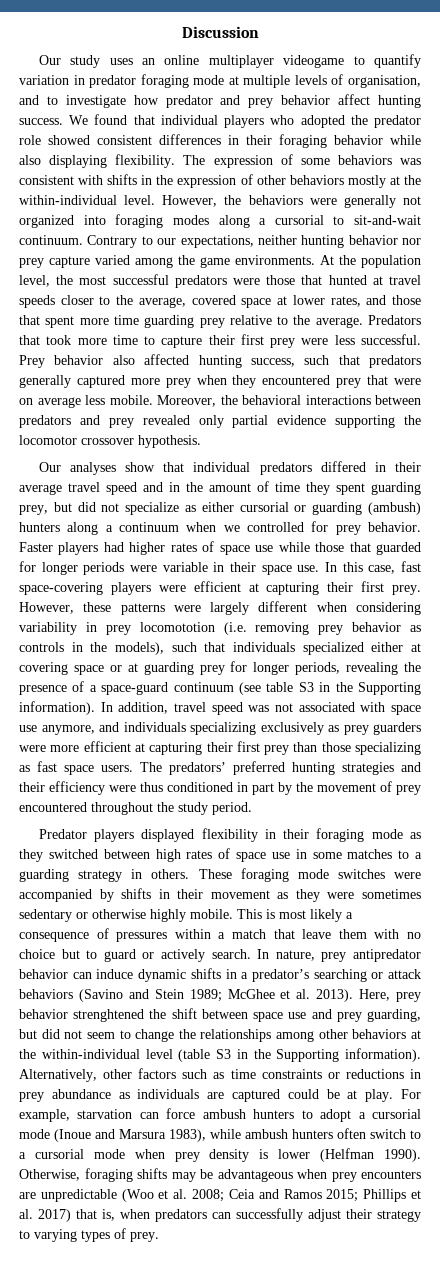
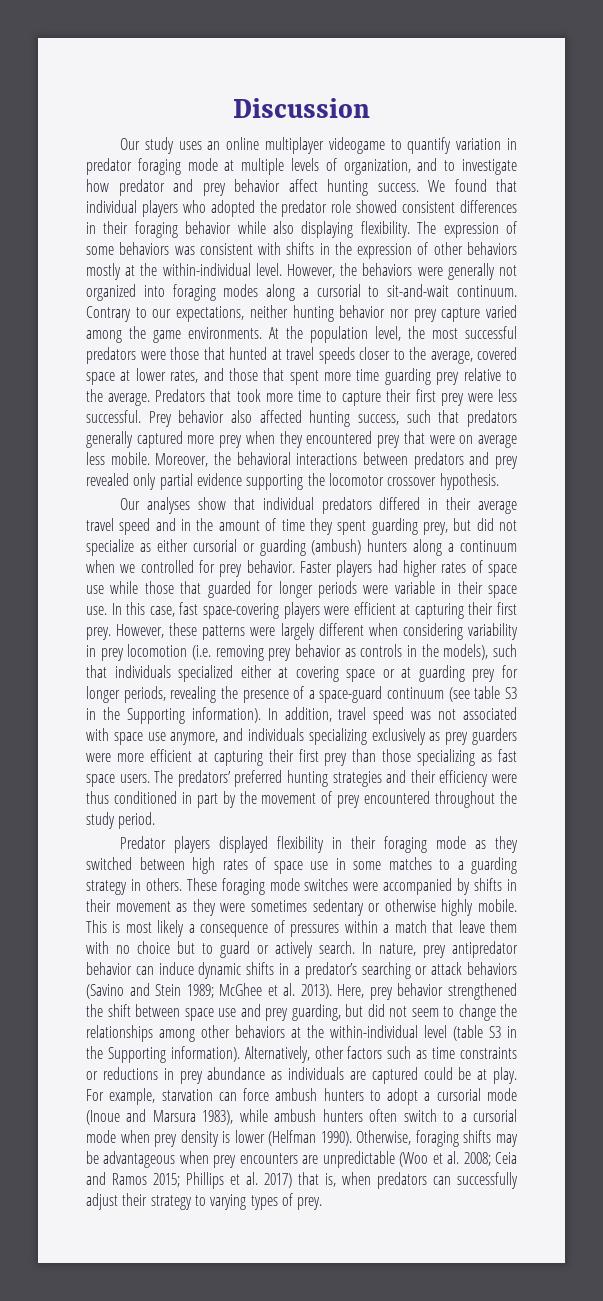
- Our study uses an online multiplayer videogame to quantify variation in predator foraging mode at multiple levels of organisation, and to investigate how predator and prey behavior affect hunting success.
+ Our study uses an online multiplayer videogame to quantify variation in predator foraging mode at multiple levels of organization, and to investigate how predator and prey behavior affect hunting success.
- However, these patterns were largely different when considering variability in prey locomototion (i.e. removing prey behavior as controls in the models), such that individuals specialized either at covering space or at guarding prey for longer periods, revealing the presence of a space-guard continuum (see table S3 in the Supporting information).
+ However, these patterns were largely different when considering variability in prey locomotion (i.e. removing prey behavior as controls in the models), such that individuals specialized either at covering space or at guarding prey for longer periods, revealing the presence of a space-guard continuum (see table S3 in the Supporting information).
- Here, prey behavior strenghtened the shift between space use and prey guarding, but did not seem to change the relationships among other behaviors at the within-individual level (table S3 in the Supporting information).
+ Here, prey behavior strengthened the shift between space use and prey guarding, but did not seem to change the relationships among other behaviors at the within-individual level (table S3 in the Supporting information).

